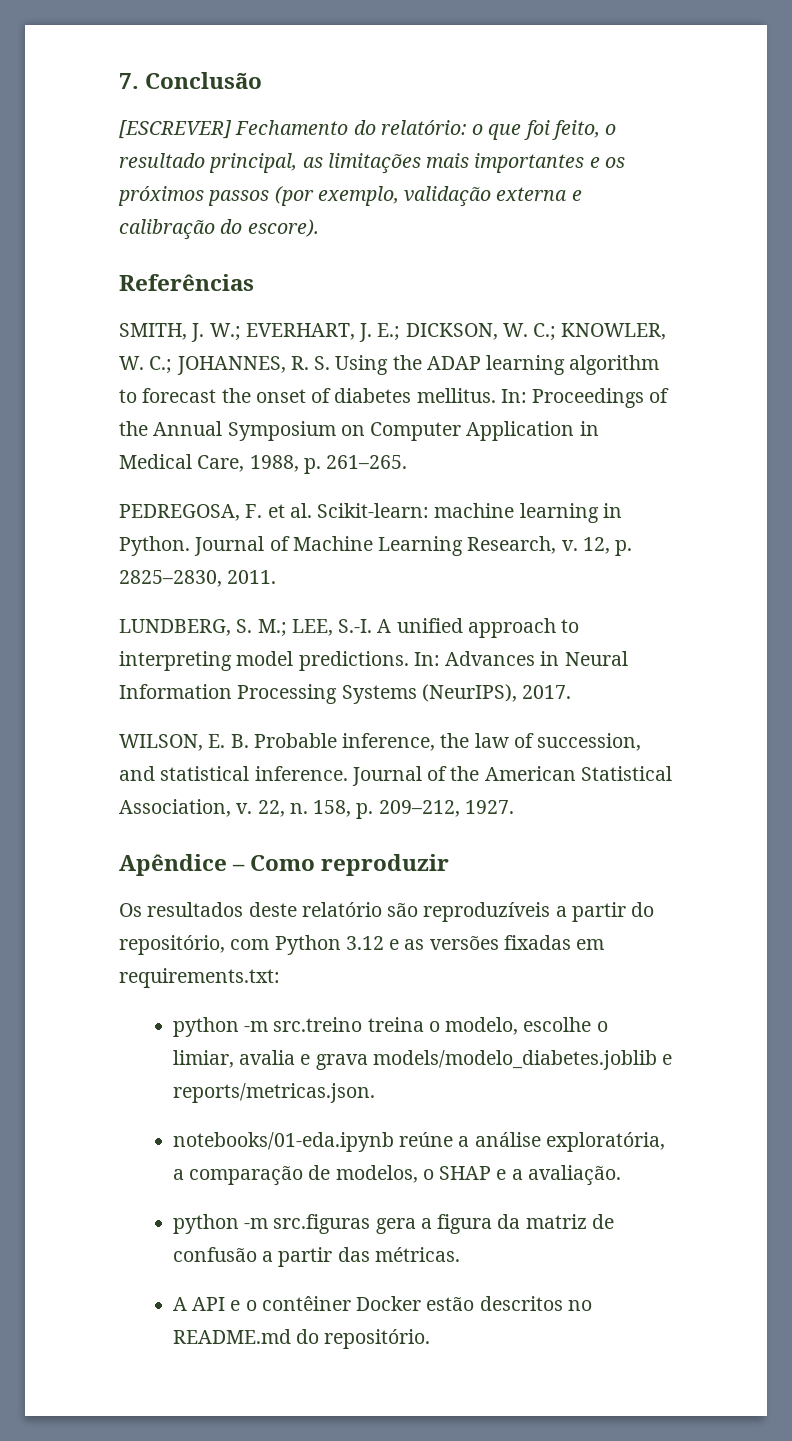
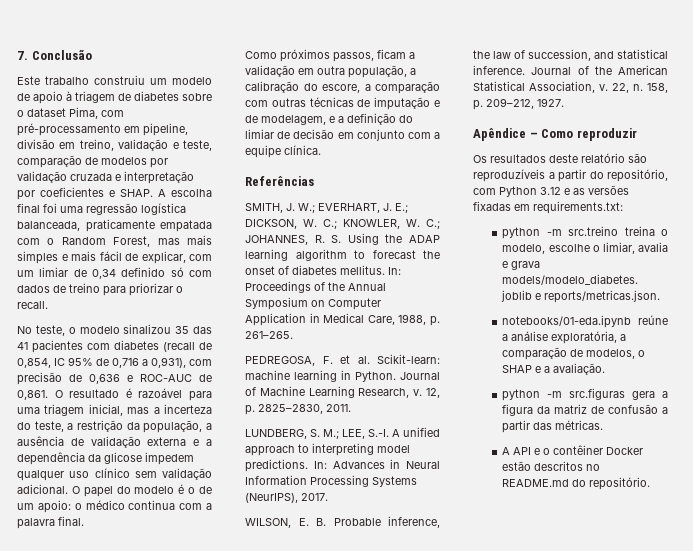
- [ESCREVER] Fechamento do relatório: o que foi feito, o resultado principal, as limitações mais importantes e os próximos passos (por exemplo, validação externa e calibração do escore).
+ Este trabalho construiu um modelo de apoio à triagem de diabetes sobre o dataset Pima, com pré-processamento em pipeline, divisão em treino, validação e teste, comparação de modelos por validação cruzada e interpretação por coeficientes e SHAP. A escolha final foi uma regressão logística balanceada, praticamente empatada com o Random Forest, mas mais simples e mais fácil de explicar, com um limiar de 0,34 definido só com dados de treino para priorizar o recall.
+ No teste, o modelo sinalizou 35 das 41 pacientes com diabetes (recall de 0,854, IC 95% de 0,716 a 0,931), com precisão de 0,636 e ROC-AUC de 0,861. O resultado é razoável para uma triagem inicial, mas a incerteza do teste, a restrição da população, a ausência de validação externa e a dependência da glicose impedem qualquer uso clínico sem validação adicional. O papel do modelo é o de um apoio: o médico continua com a palavra final.
+ Como próximos passos, ficam a validação em outra população, a calibração do escore, a comparação com outras técnicas de imputação e de modelagem, e a definição do limiar de decisão em conjunto com a equipe clínica.

